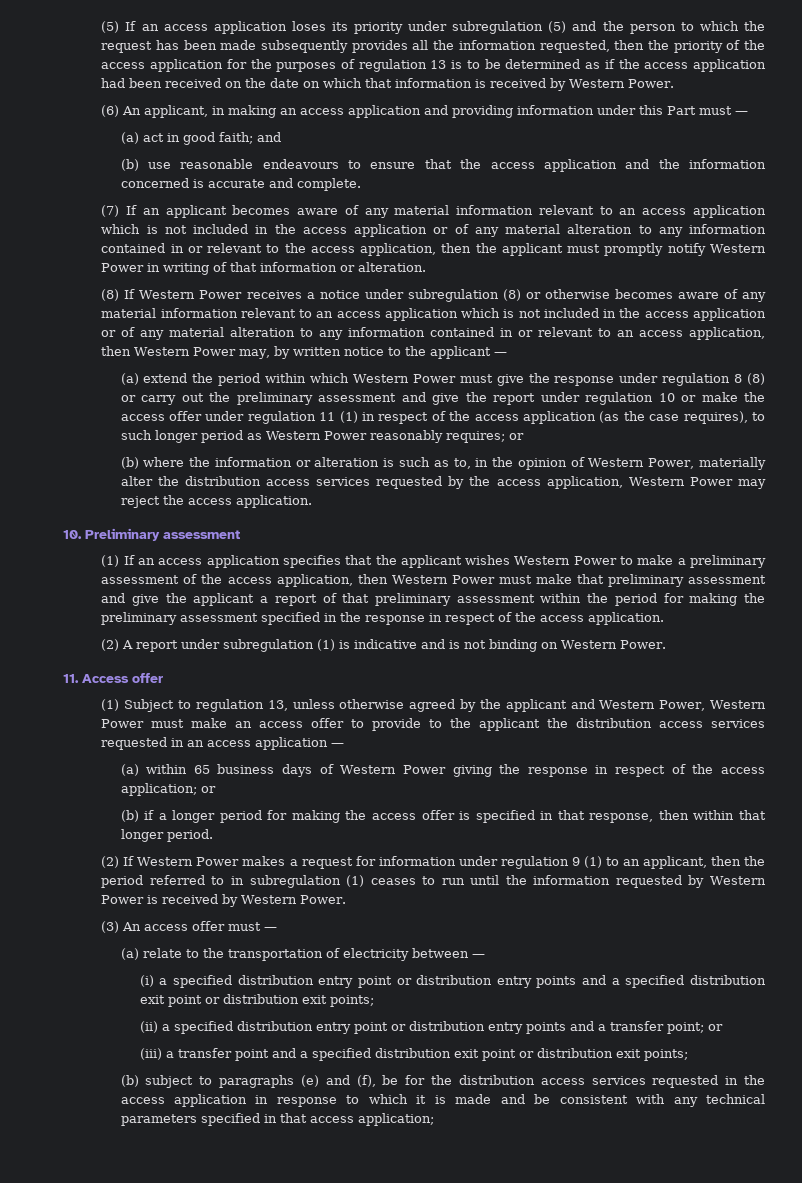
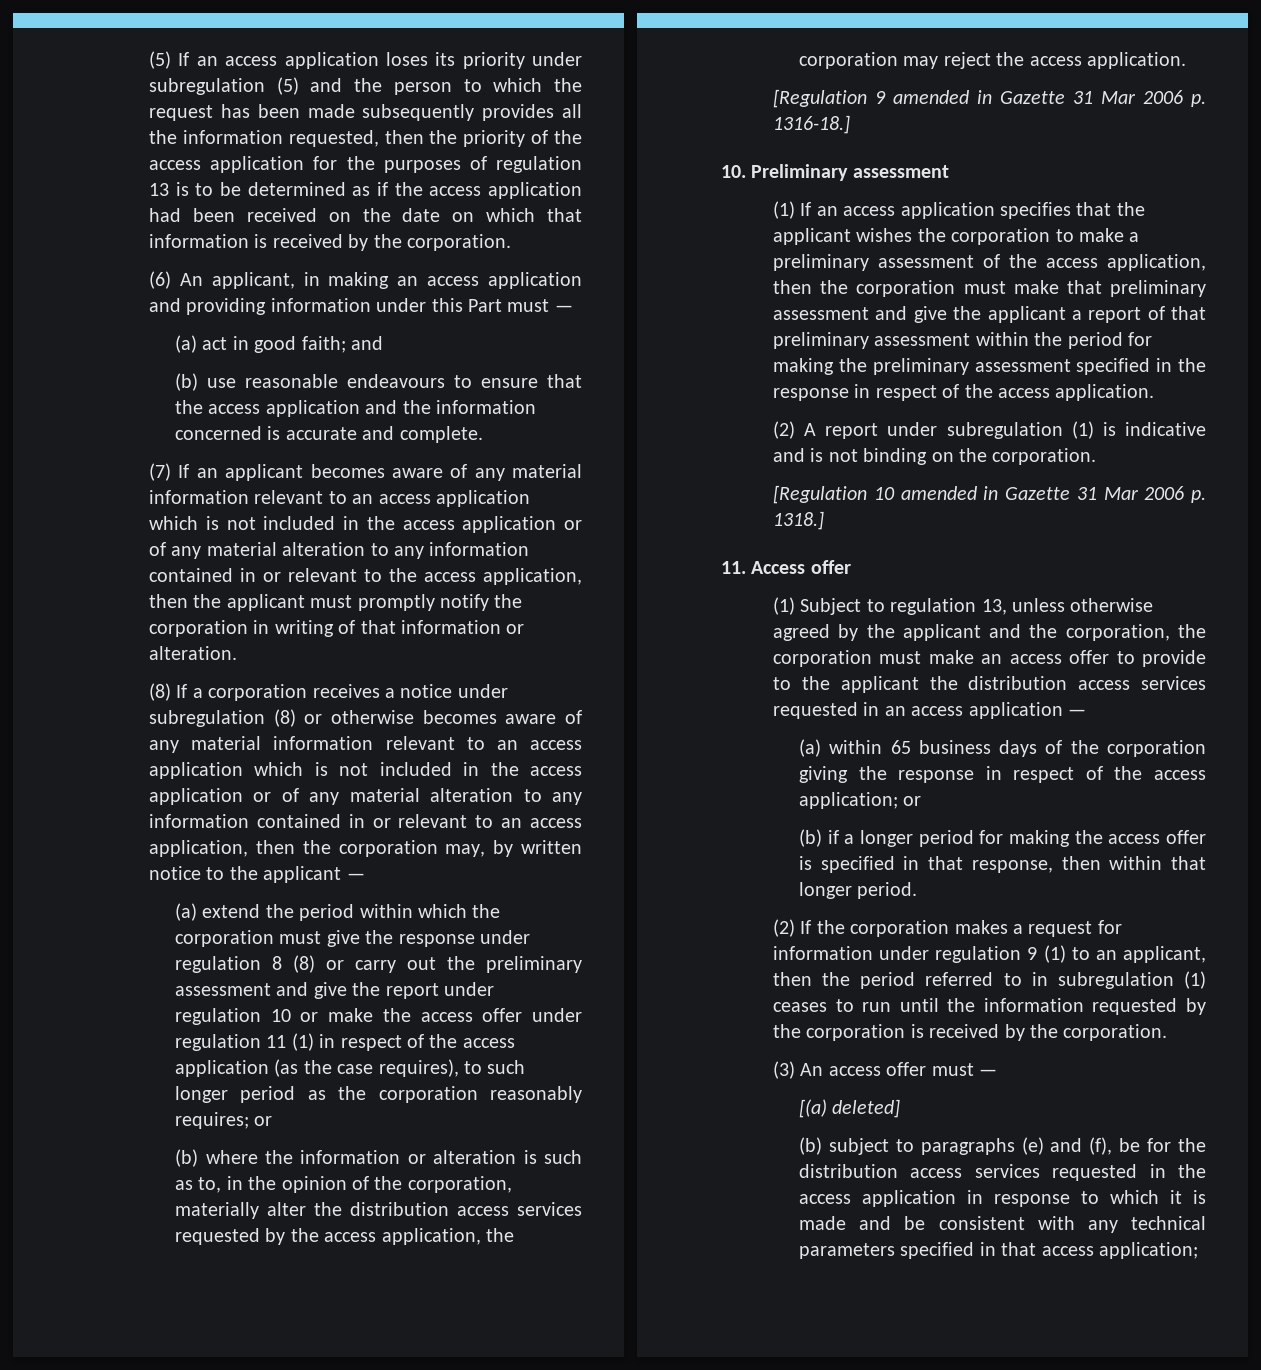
- (5) If an access application loses its priority under subregulation (5) and the person to which the request has been made subsequently provides all the information requested, then the priority of the access application for the purposes of regulation 13 is to be determined as if the access application had been received on the date on which that information is received by Western Power.
+ (5) If an access application loses its priority under subregulation (5) and the person to which the request has been made subsequently provides all the information requested, then the priority of the access application for the purposes of regulation 13 is to be determined as if the access application had been received on the date on which that information is received by the corporation.
- (7) If an applicant becomes aware of any material information relevant to an access application which is not included in the access application or of any material alteration to any information contained in or relevant to the access application, then the applicant must promptly notify Western Power in writing of that information or alteration.
+ (7) If an applicant becomes aware of any material information relevant to an access application which is not included in the access application or of any material alteration to any information contained in or relevant to the access application, then the applicant must promptly notify the corporation in writing of that information or alteration.
- (8) If Western Power receives a notice under subregulation (8) or otherwise becomes aware of any material information relevant to an access application which is not included in the access application or of any material alteration to any information contained in or relevant to an access application, then Western Power may, by written notice to the applicant —
+ (8) If a corporation receives a notice under subregulation (8) or otherwise becomes aware of any material information relevant to an access application which is not included in the access application or of any material alteration to any information contained in or relevant to an access application, then the corporation may, by written notice to the applicant —
- (a) extend the period within which Western Power must give the response under regulation 8 (8) or carry out the preliminary assessment and give the report under regulation 10 or make the access offer under regulation 11 (1) in respect of the access application (as the case requires), to such longer period as Western Power reasonably requires; or
+ (a) extend the period within which the corporation must give the response under regulation 8 (8) or carry out the preliminary assessment and give the report under regulation 10 or make the access offer under regulation 11 (1) in respect of the access application (as the case requires), to such longer period as the corporation reasonably requires; or
- (b) where the information or alteration is such as to, in the opinion of Western Power, materially alter the distribution access services requested by the access application, Western Power may reject the access application.
+ (b) where the information or alteration is such as to, in the opinion of the corporation, materially alter the distribution access services requested by the access application, the corporation may reject the access application.
+ [Regulation 9 amended in Gazette 31 Mar 2006 p. 1316-18.]
- (1) If an access application specifies that the applicant wishes Western Power to make a preliminary assessment of the access application, then Western Power must make that preliminary assessment and give the applicant a report of that preliminary assessment within the period for making the preliminary assessment specified in the response in respect of the access application.
+ (1) If an access application specifies that the applicant wishes the corporation to make a preliminary assessment of the access application, then the corporation must make that preliminary assessment and give the applicant a report of that preliminary assessment within the period for making the preliminary assessment specified in the response in respect of the access application.
- (2) A report under subregulation (1) is indicative and is not binding on Western Power.
+ (2) A report under subregulation (1) is indicative and is not binding on the corporation.
+ [Regulation 10 amended in Gazette 31 Mar 2006 p. 1318.]
- (1) Subject to regulation 13, unless otherwise agreed by the applicant and Western Power, Western Power must make an access offer to provide to the applicant the distribution access services requested in an access application —
+ (1) Subject to regulation 13, unless otherwise agreed by the applicant and the corporation, the corporation must make an access offer to provide to the applicant the distribution access services requested in an access application —
- (a) within 65 business days of Western Power giving the response in respect of the access application; or
+ (a) within 65 business days of the corporation giving the response in respect of the access application; or
- (2) If Western Power makes a request for information under regulation 9 (1) to an applicant, then the period referred to in subregulation (1) ceases to run until the information requested by Western Power is received by Western Power.
+ (2) If the corporation makes a request for information under regulation 9 (1) to an applicant, then the period referred to in subregulation (1) ceases to run until the information requested by the corporation is received by the corporation.
- (a) relate to the transportation of electricity between —
- (i) a specified distribution entry point or distribution entry points and a specified distribution exit point or distribution exit points;
- (ii) a specified distribution entry point or distribution entry points and a transfer point; or
- (iii) a transfer point and a specified distribution exit point or distribution exit points;
+ [(a) deleted]

